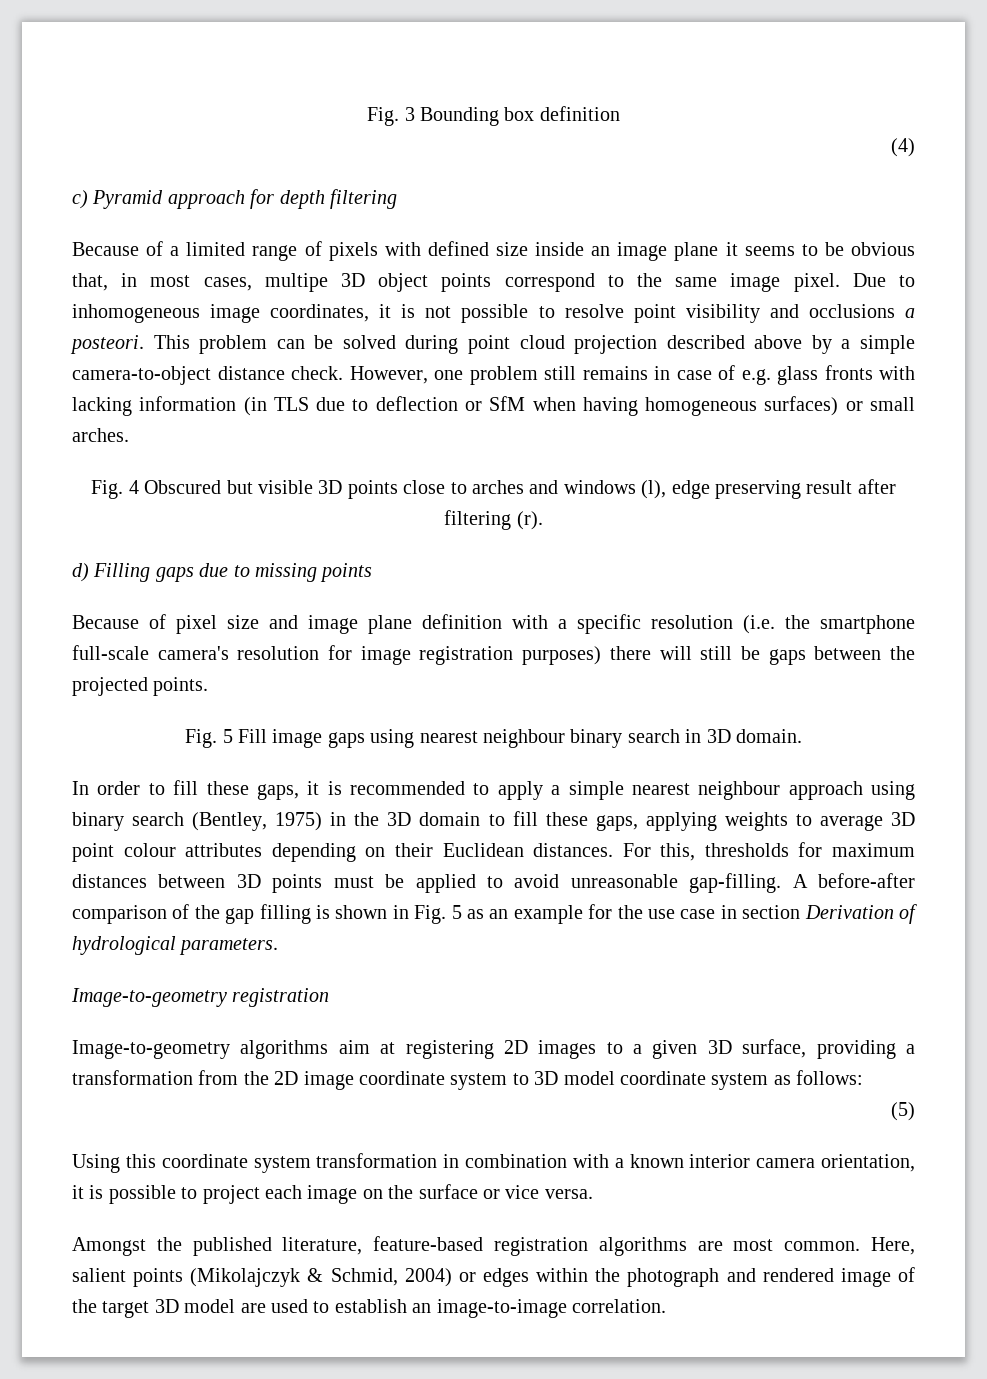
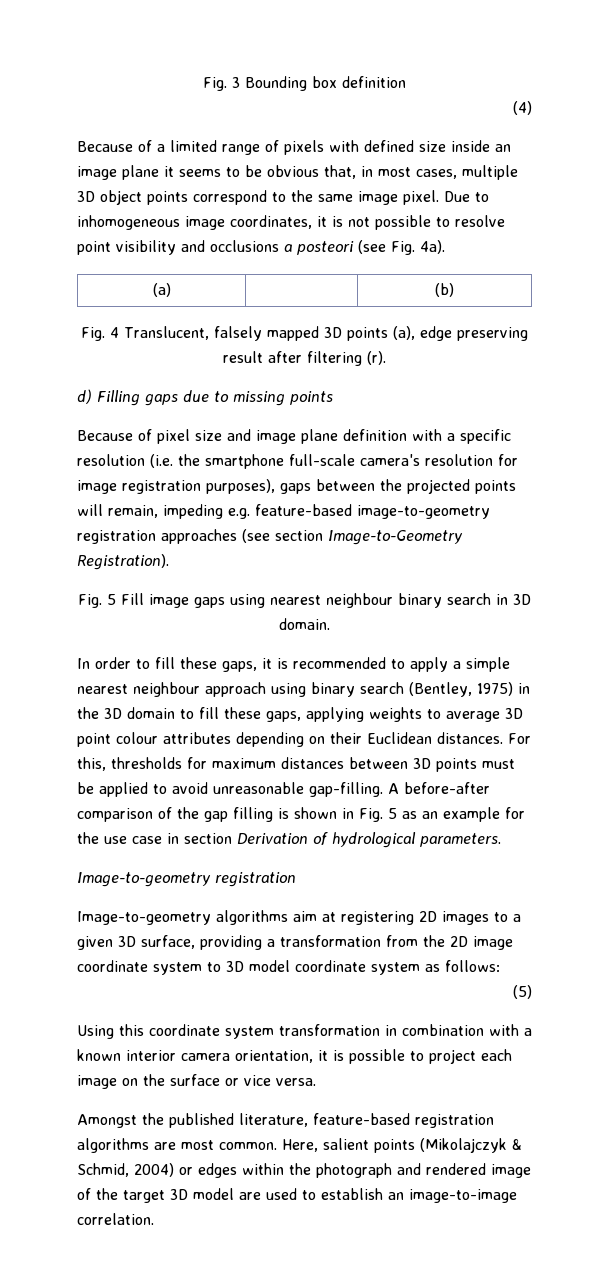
- c) Pyramid approach for depth filtering
- Because of a limited range of pixels with defined size inside an image plane it seems to be obvious that, in most cases, multipe 3D object points correspond to the same image pixel.
+ Because of a limited range of pixels with defined size inside an image plane it seems to be obvious that, in most cases, multiple 3D object points correspond to the same image pixel.
- Due to inhomogeneous image coordinates, it is not possible to resolve point visibility and occlusions a posteori. This problem can be solved during point cloud projection described above by a simple camera-to-object distance check. However, one problem still remains in case of e.g. glass fronts with lacking information (in TLS due to deflection or SfM when having homogeneous surfaces) or small arches.
- Fig. 4 Obscured but visible 3D points close to arches and windows (l), edge preserving result after filtering (r).
+ Due to inhomogeneous image coordinates, it is not possible to resolve point visibility and occlusions a posteori (see Fig. 4a).
+ (a) | | (b)
+ Fig. 4 Translucent, falsely mapped 3D points (a), edge preserving result after filtering (r).
- Because of pixel size and image plane definition with a specific resolution (i.e. the smartphone full-scale camera's resolution for image registration purposes) there will still be gaps between the projected points.
+ Because of pixel size and image plane definition with a specific resolution (i.e. the smartphone full-scale camera's resolution for image registration purposes), gaps between the projected points will remain, impeding e.g. feature-based image-to-geometry registration approaches (see section Image-to-Geometry Registration).

